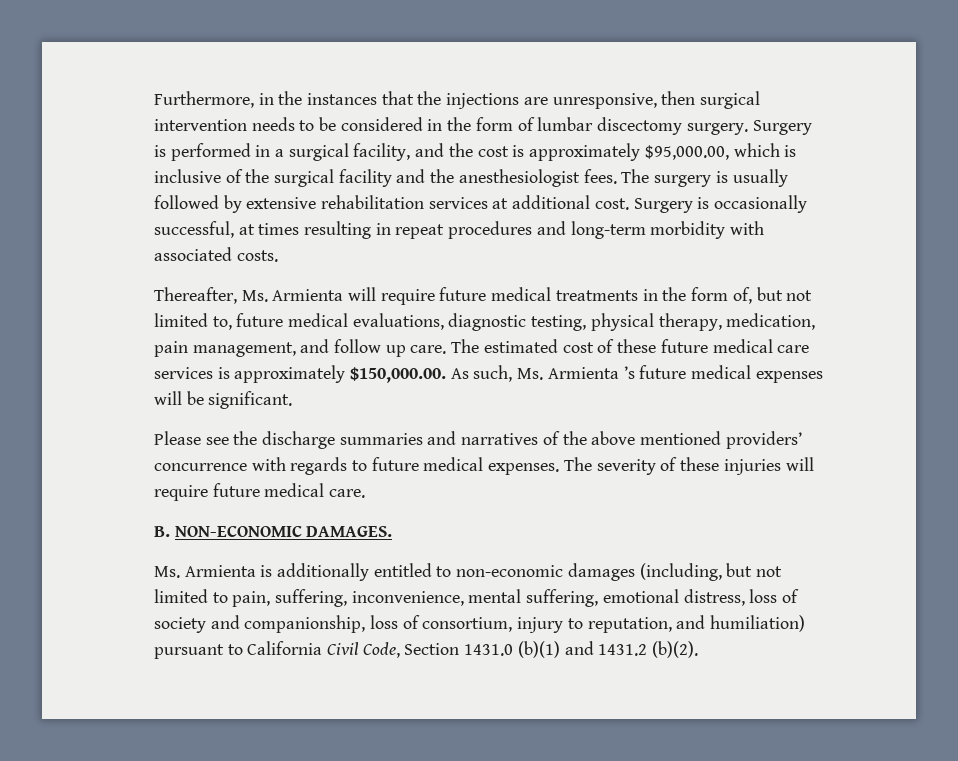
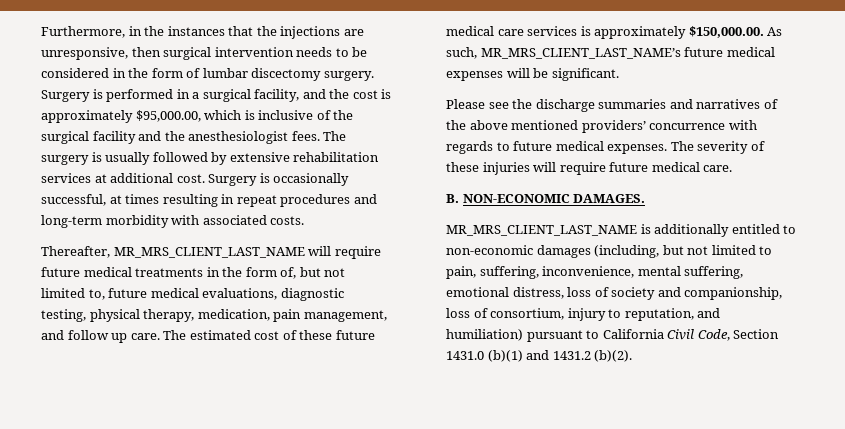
- Thereafter, Ms. Armienta will require future medical treatments in the form of, but not limited to, future medical evaluations, diagnostic testing, physical therapy, medication, pain management, and follow up care.
+ Thereafter, MR_MRS_CLIENT_LAST_NAME will require future medical treatments in the form of, but not limited to, future medical evaluations, diagnostic testing, physical therapy, medication, pain management, and follow up care.
- The estimated cost of these future medical care services is approximately $150,000.00. As such, Ms. Armienta ’s future medical expenses will be significant.
+ The estimated cost of these future medical care services is approximately $150,000.00. As such, MR_MRS_CLIENT_LAST_NAME’s future medical expenses will be significant.
- Ms. Armienta is additionally entitled to non-economic damages (including, but not limited to pain, suffering, inconvenience, mental suffering, emotional distress, loss of society and companionship, loss of consortium, injury to reputation, and humiliation) pursuant to California Civil Code, Section 1431.0 (b)(1) and 1431.2 (b)(2).
+ MR_MRS_CLIENT_LAST_NAME is additionally entitled to non-economic damages (including, but not limited to pain, suffering, inconvenience, mental suffering, emotional distress, loss of society and companionship, loss of consortium, injury to reputation, and humiliation) pursuant to California Civil Code, Section 1431.0 (b)(1) and 1431.2 (b)(2).

